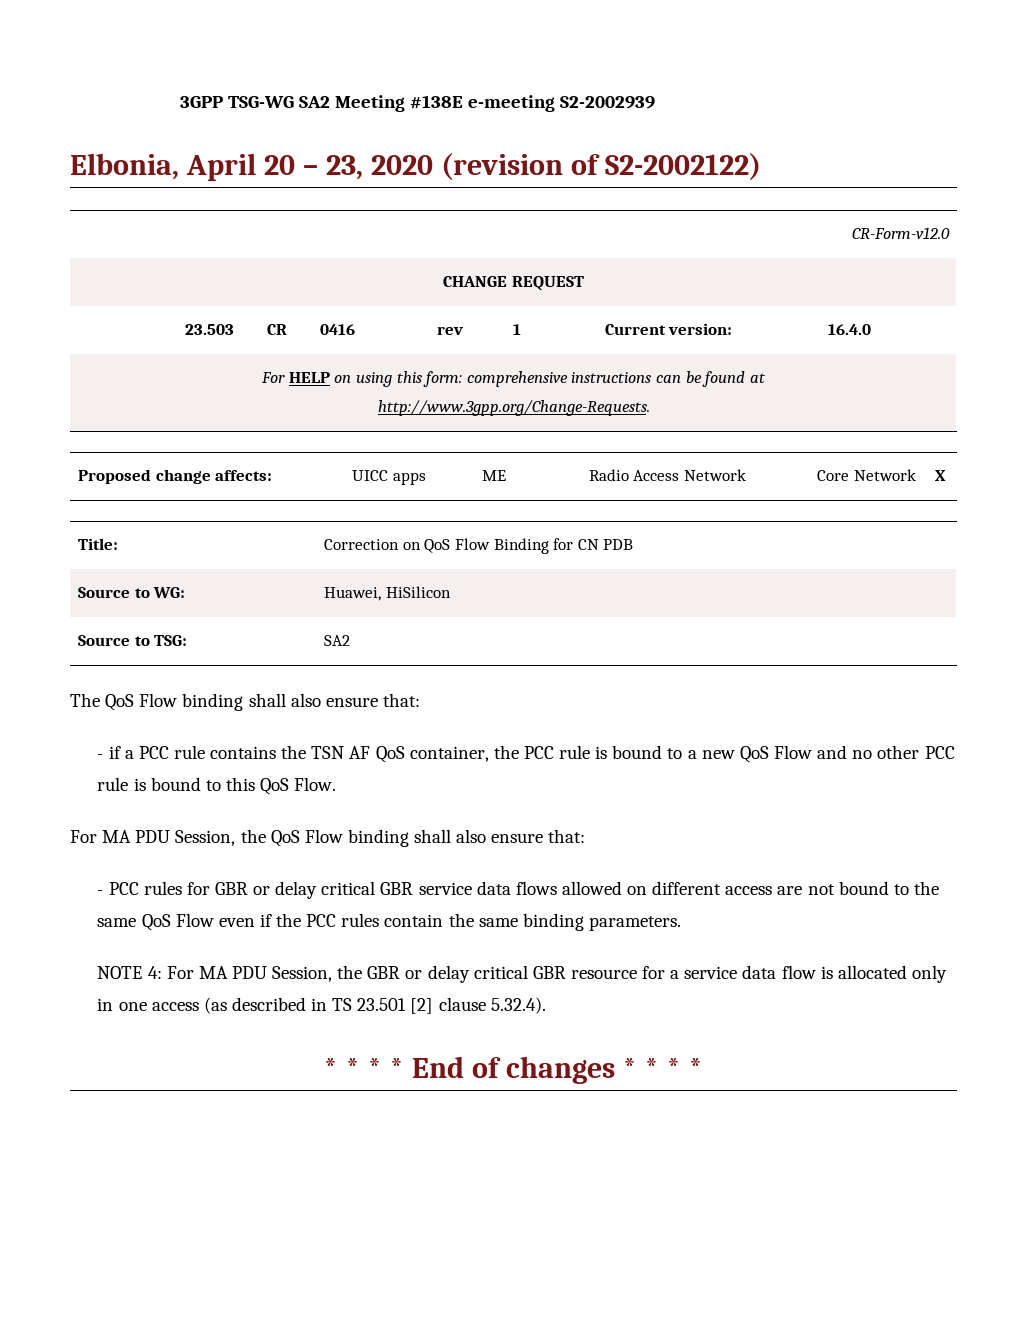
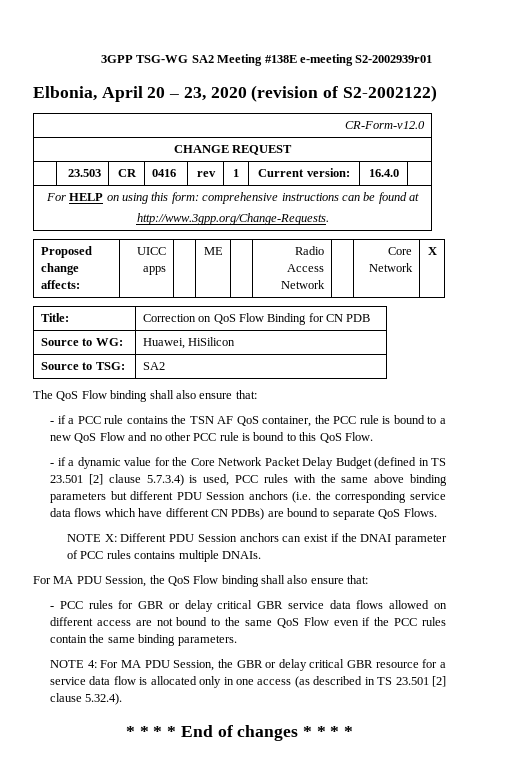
- 3GPP TSG-WG SA2 Meeting #138E e-meeting S2-2002939
+ 3GPP TSG-WG SA2 Meeting #138E e-meeting S2-2002939r01
+ - if a dynamic value for the Core Network Packet Delay Budget (defined in TS 23.501 [2] clause 5.7.3.4) is used, PCC rules with the same above binding parameters but different PDU Session anchors (i.e. the corresponding service data flows which have different CN PDBs) are bound to separate QoS Flows.
+ NOTE X: Different PDU Session anchors can exist if the DNAI parameter of PCC rules contains multiple DNAIs.

